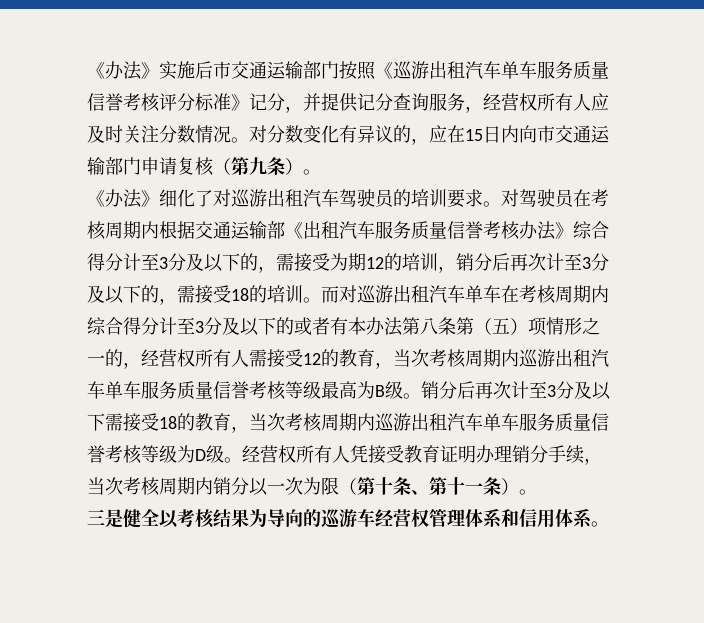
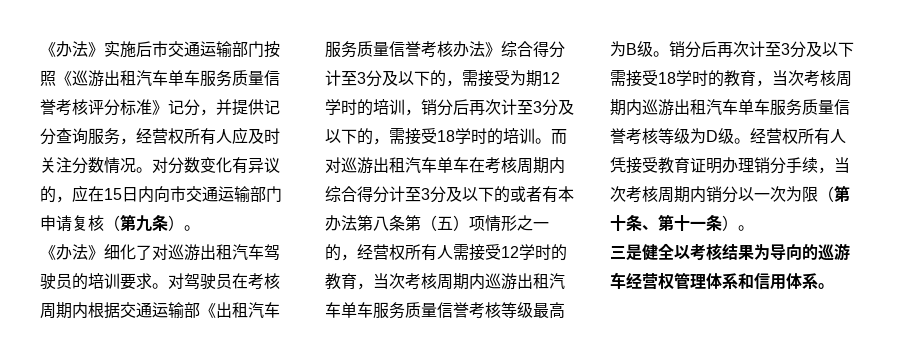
- 对驾驶员在考核周期内根据交通运输部《出租汽车服务质量信誉考核办法》综合得分计至3分及以下的，需接受为期12的培训，销分后再次计至3分及以下的，需接受18的培训。
+ 对驾驶员在考核周期内根据交通运输部《出租汽车服务质量信誉考核办法》综合得分计至3分及以下的，需接受为期12学时的培训，销分后再次计至3分及以下的，需接受18学时的培训。
- 而对巡游出租汽车单车在考核周期内综合得分计至3分及以下的或者有本办法第八条第（五）项情形之一的，经营权所有人需接受12的教育，当次考核周期内巡游出租汽车单车服务质量信誉考核等级最高为B级。
+ 而对巡游出租汽车单车在考核周期内综合得分计至3分及以下的或者有本办法第八条第（五）项情形之一的，经营权所有人需接受12学时的教育，当次考核周期内巡游出租汽车单车服务质量信誉考核等级最高为B级。
- 销分后再次计至3分及以下需接受18的教育，当次考核周期内巡游出租汽车单车服务质量信誉考核等级为D级。
+ 销分后再次计至3分及以下需接受18学时的教育，当次考核周期内巡游出租汽车单车服务质量信誉考核等级为D级。

